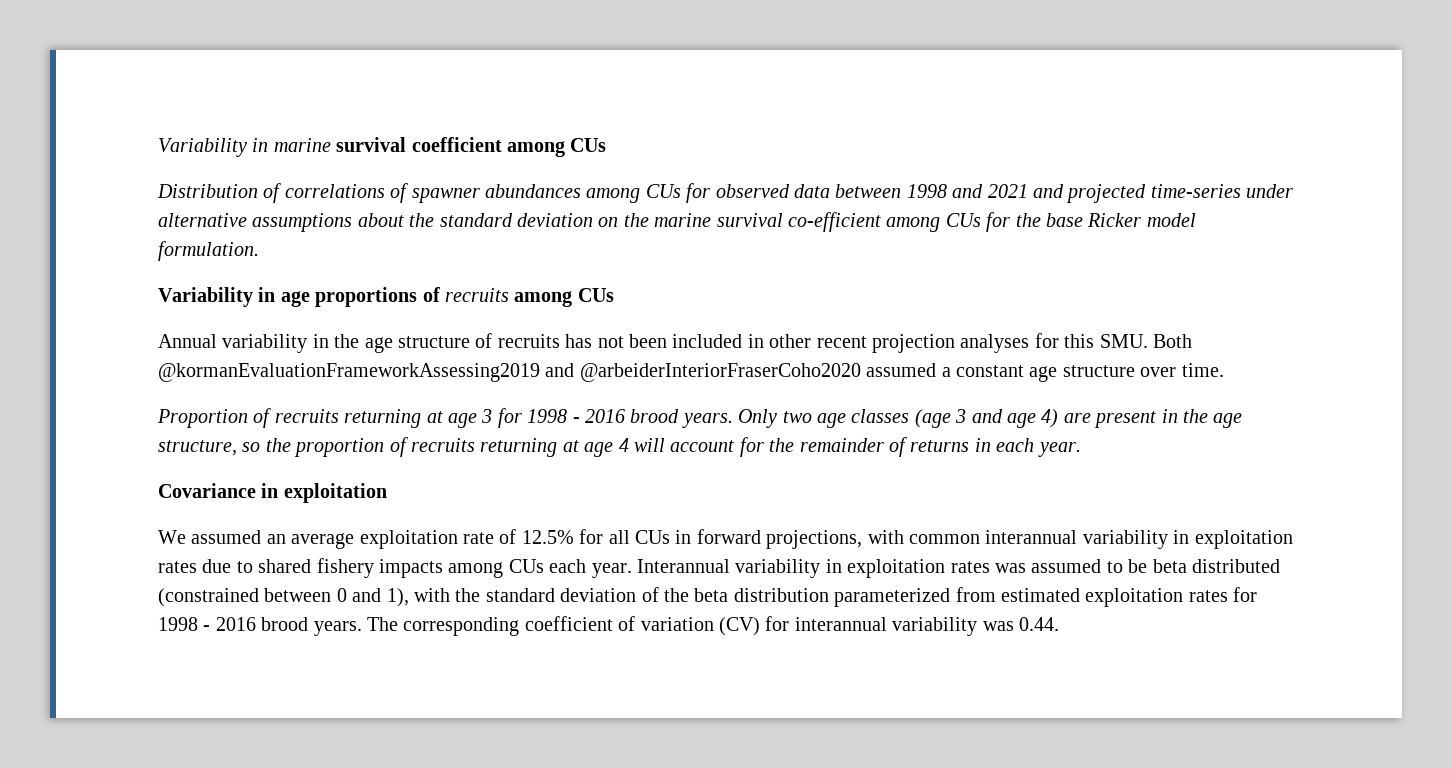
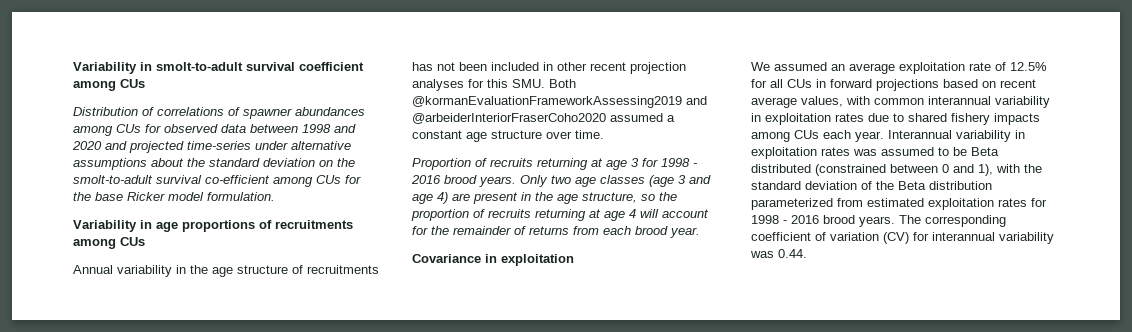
- Variability in marine survival coefficient among CUs
+ Variability in smolt-to-adult survival coefficient among CUs
- Distribution of correlations of spawner abundances among CUs for observed data between 1998 and 2021 and projected time-series under alternative assumptions about the standard deviation on the marine survival co-efficient among CUs for the base Ricker model formulation.
+ Distribution of correlations of spawner abundances among CUs for observed data between 1998 and 2020 and projected time-series under alternative assumptions about the standard deviation on the smolt-to-adult survival co-efficient among CUs for the base Ricker model formulation.
- Variability in age proportions of recruits among CUs
+ Variability in age proportions of recruitments among CUs
- Annual variability in the age structure of recruits has not been included in other recent projection analyses for this SMU. Both @kormanEvaluationFrameworkAssessing2019 and @arbeiderInteriorFraserCoho2020 assumed a constant age structure over time.
+ Annual variability in the age structure of recruitments has not been included in other recent projection analyses for this SMU. Both @kormanEvaluationFrameworkAssessing2019 and @arbeiderInteriorFraserCoho2020 assumed a constant age structure over time.
- Only two age classes (age 3 and age 4) are present in the age structure, so the proportion of recruits returning at age 4 will account for the remainder of returns in each year.
+ Only two age classes (age 3 and age 4) are present in the age structure, so the proportion of recruits returning at age 4 will account for the remainder of returns from each brood year.
- We assumed an average exploitation rate of 12.5% for all CUs in forward projections, with common interannual variability in exploitation rates due to shared fishery impacts among CUs each year.
+ We assumed an average exploitation rate of 12.5% for all CUs in forward projections based on recent average values, with common interannual variability in exploitation rates due to shared fishery impacts among CUs each year.
- Interannual variability in exploitation rates was assumed to be beta distributed (constrained between 0 and 1), with the standard deviation of the beta distribution parameterized from estimated exploitation rates for 1998 - 2016 brood years.
+ Interannual variability in exploitation rates was assumed to be Beta distributed (constrained between 0 and 1), with the standard deviation of the Beta distribution parameterized from estimated exploitation rates for 1998 - 2016 brood years.

